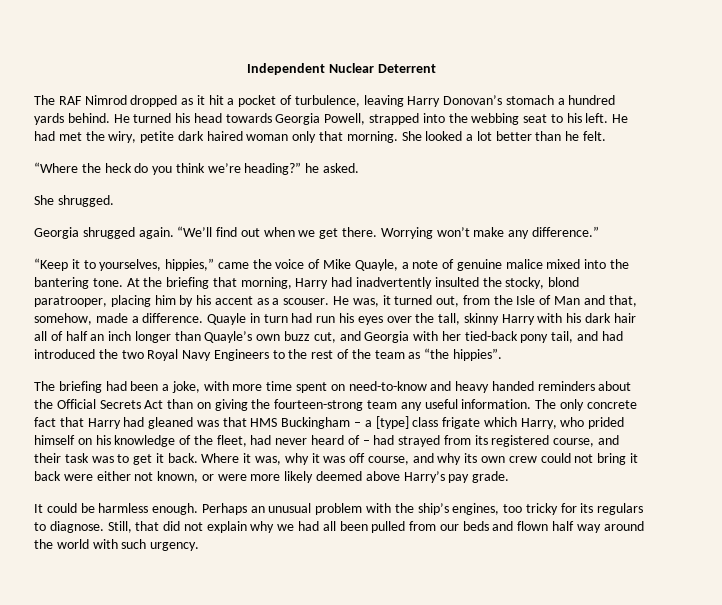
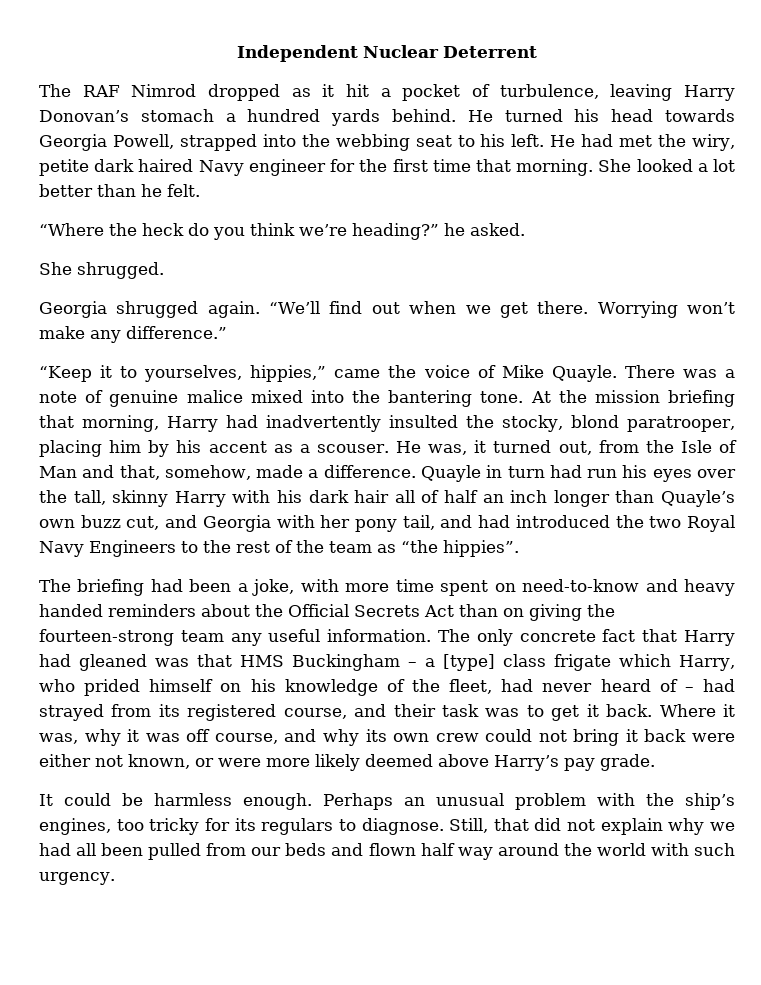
- He had met the wiry, petite dark haired woman only that morning.
+ He had met the wiry, petite dark haired Navy engineer for the first time that morning.
- “Keep it to yourselves, hippies,” came the voice of Mike Quayle, a note of genuine malice mixed into the bantering tone.
+ “Keep it to yourselves, hippies,” came the voice of Mike Quayle. There was a note of genuine malice mixed into the bantering tone.
- At the briefing that morning, Harry had inadvertently insulted the stocky, blond paratrooper, placing him by his accent as a scouser.
+ At the mission briefing that morning, Harry had inadvertently insulted the stocky, blond paratrooper, placing him by his accent as a scouser.
- Quayle in turn had run his eyes over the tall, skinny Harry with his dark hair all of half an inch longer than Quayle’s own buzz cut, and Georgia with her tied-back pony tail, and had introduced the two Royal Navy Engineers to the rest of the team as “the hippies”.
+ Quayle in turn had run his eyes over the tall, skinny Harry with his dark hair all of half an inch longer than Quayle’s own buzz cut, and Georgia with her pony tail, and had introduced the two Royal Navy Engineers to the rest of the team as “the hippies”.

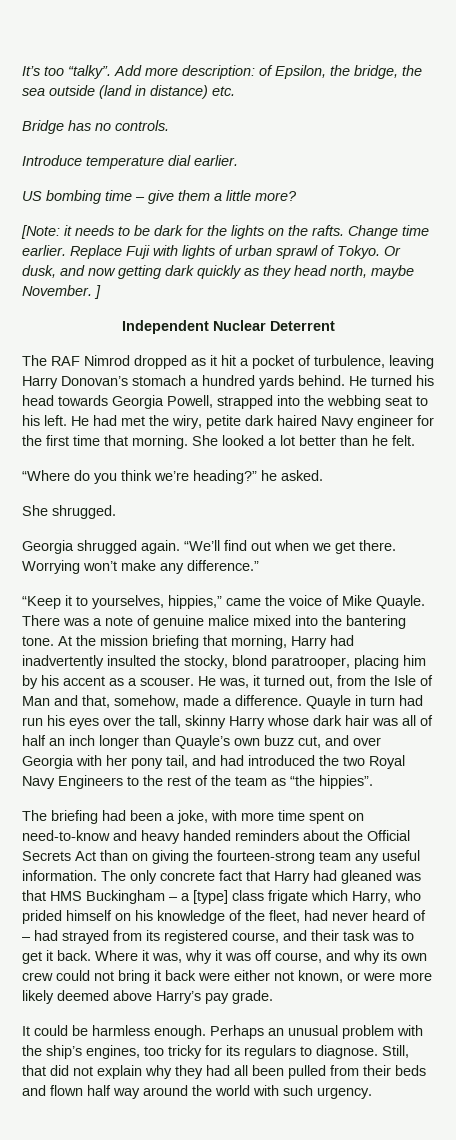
+ It’s too “talky”. Add more description: of Epsilon, the bridge, the sea outside (land in distance) etc.
+ Bridge has no controls.
+ Introduce temperature dial earlier.
+ US bombing time – give them a little more?
+ [Note: it needs to be dark for the lights on the rafts. Change time earlier. Replace Fuji with lights of urban sprawl of Tokyo. Or dusk, and now getting dark quickly as they head north, maybe November. ]
- “Where the heck do you think we’re heading?” he asked.
+ “Where do you think we’re heading?” he asked.
- Quayle in turn had run his eyes over the tall, skinny Harry with his dark hair all of half an inch longer than Quayle’s own buzz cut, and Georgia with her pony tail, and had introduced the two Royal Navy Engineers to the rest of the team as “the hippies”.
+ Quayle in turn had run his eyes over the tall, skinny Harry whose dark hair was all of half an inch longer than Quayle’s own buzz cut, and over Georgia with her pony tail, and had introduced the two Royal Navy Engineers to the rest of the team as “the hippies”.
- Still, that did not explain why we had all been pulled from our beds and flown half way around the world with such urgency.
+ Still, that did not explain why they had all been pulled from their beds and flown half way around the world with such urgency.

